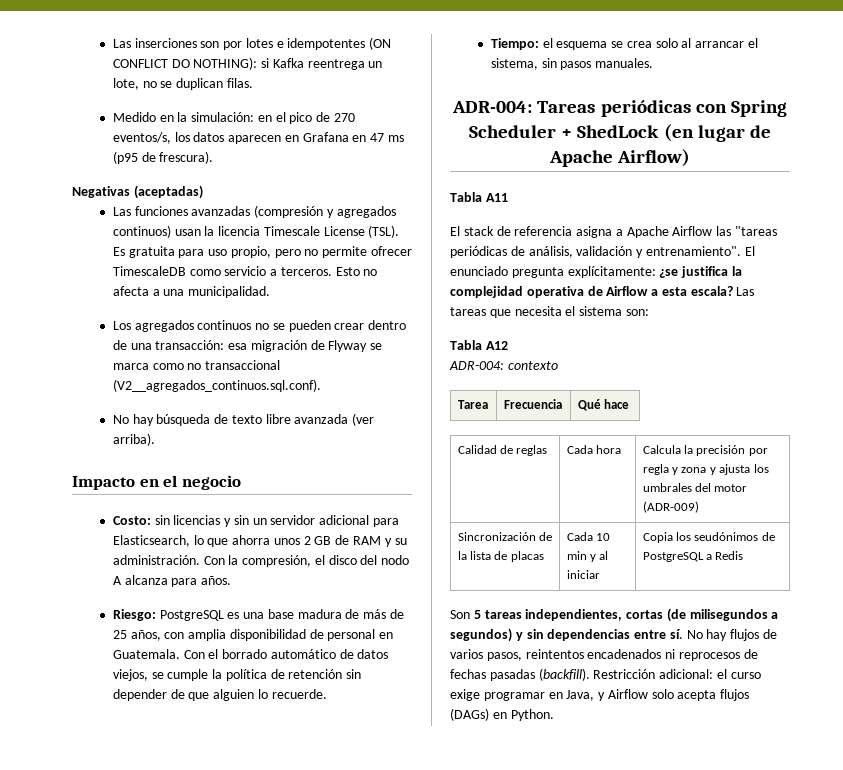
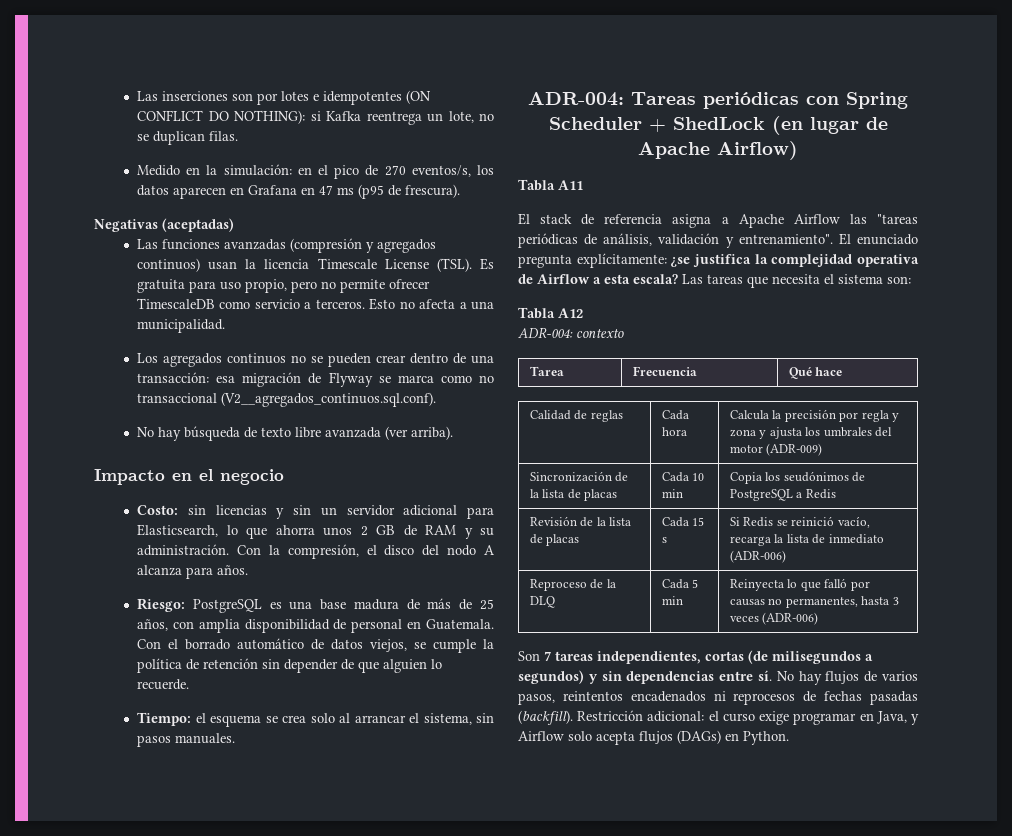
- Sincronización de la lista de placas | Cada 10 min y al iniciar | Copia los seudónimos de PostgreSQL a Redis
+ Sincronización de la lista de placas | Cada 10 min | Copia los seudónimos de PostgreSQL a Redis
+ Revisión de la lista de placas | Cada 15 s | Si Redis se reinició vacío, recarga la lista de inmediato (ADR-006)
+ Reproceso de la DLQ | Cada 5 min | Reinyecta lo que falló por causas no permanentes, hasta 3 veces (ADR-006)
- Son 5 tareas independientes, cortas (de milisegundos a segundos) y sin dependencias entre sí.
+ Son 7 tareas independientes, cortas (de milisegundos a segundos) y sin dependencias entre sí.

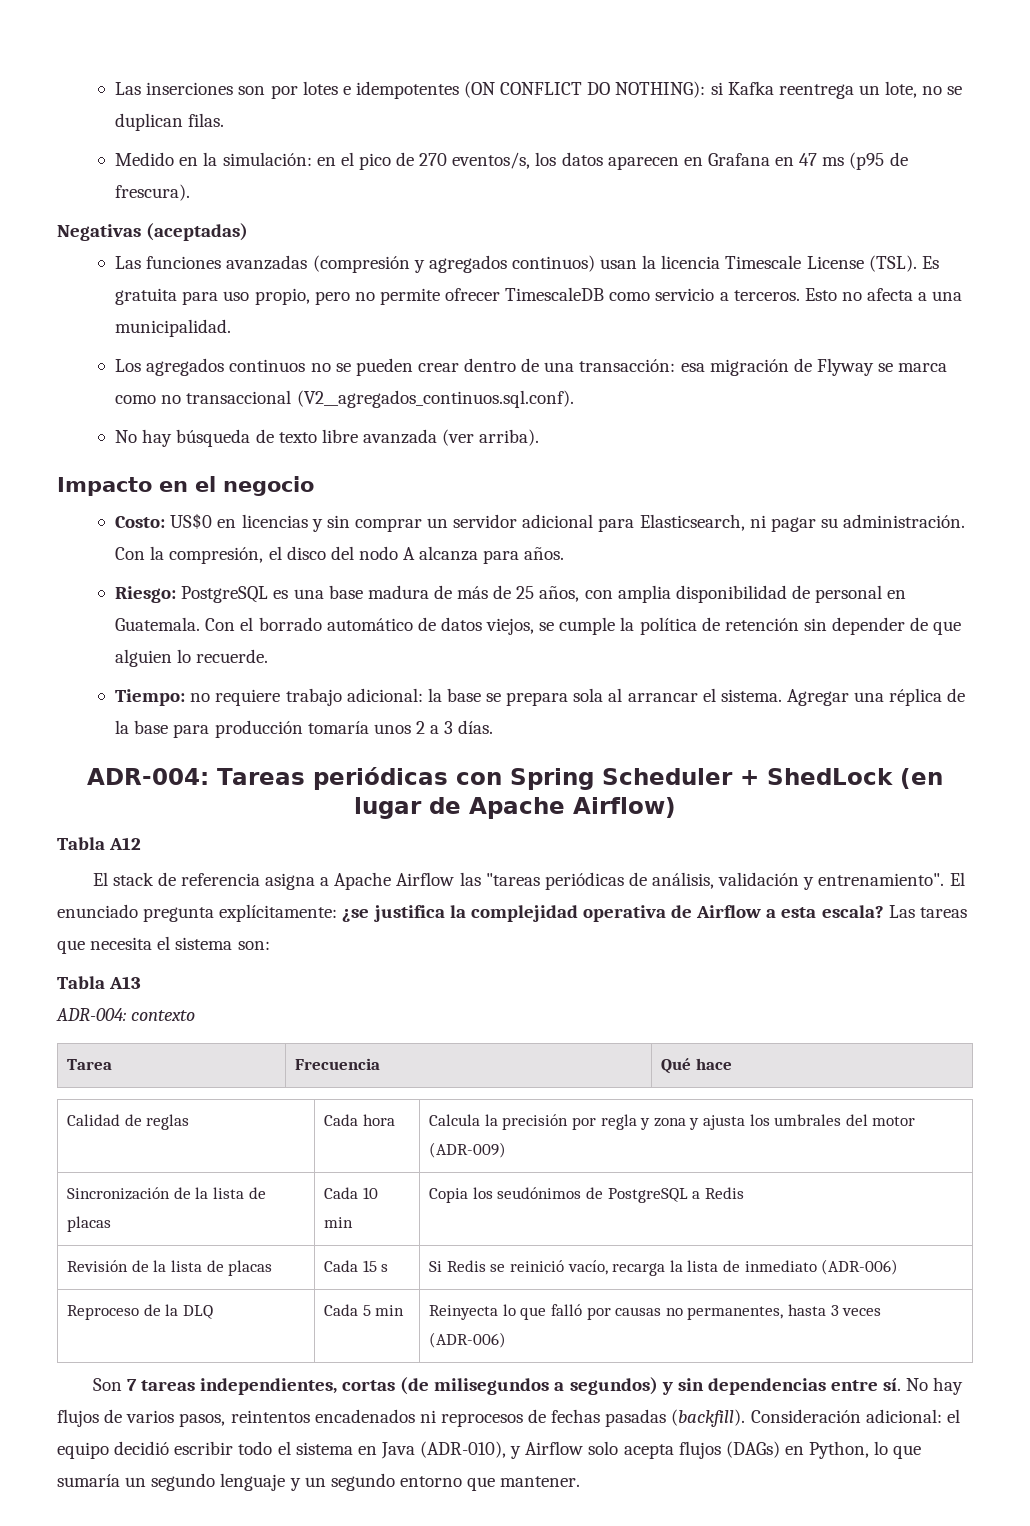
- Costo: sin licencias y sin un servidor adicional para Elasticsearch, lo que ahorra unos 2 GB de RAM y su administración.
+ Costo: US$0 en licencias y sin comprar un servidor adicional para Elasticsearch, ni pagar su administración.
- Tiempo: el esquema se crea solo al arrancar el sistema, sin pasos manuales.
+ Tiempo: no requiere trabajo adicional: la base se prepara sola al arrancar el sistema. Agregar una réplica de la base para producción tomaría unos 2 a 3 días.
- Tabla A11
+ Tabla A12
- Tabla A12
+ Tabla A13
- Restricción adicional: el curso exige programar en Java, y Airflow solo acepta flujos (DAGs) en Python.
+ Consideración adicional: el equipo decidió escribir todo el sistema en Java (ADR-010), y Airflow solo acepta flujos (DAGs) en Python, lo que sumaría un segundo lenguaje y un segundo entorno que mantener.

